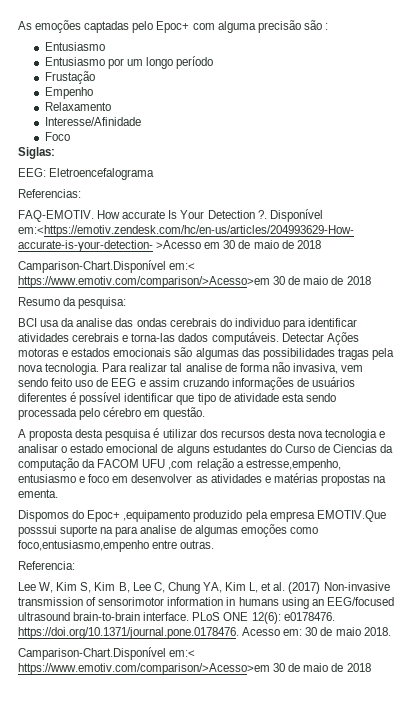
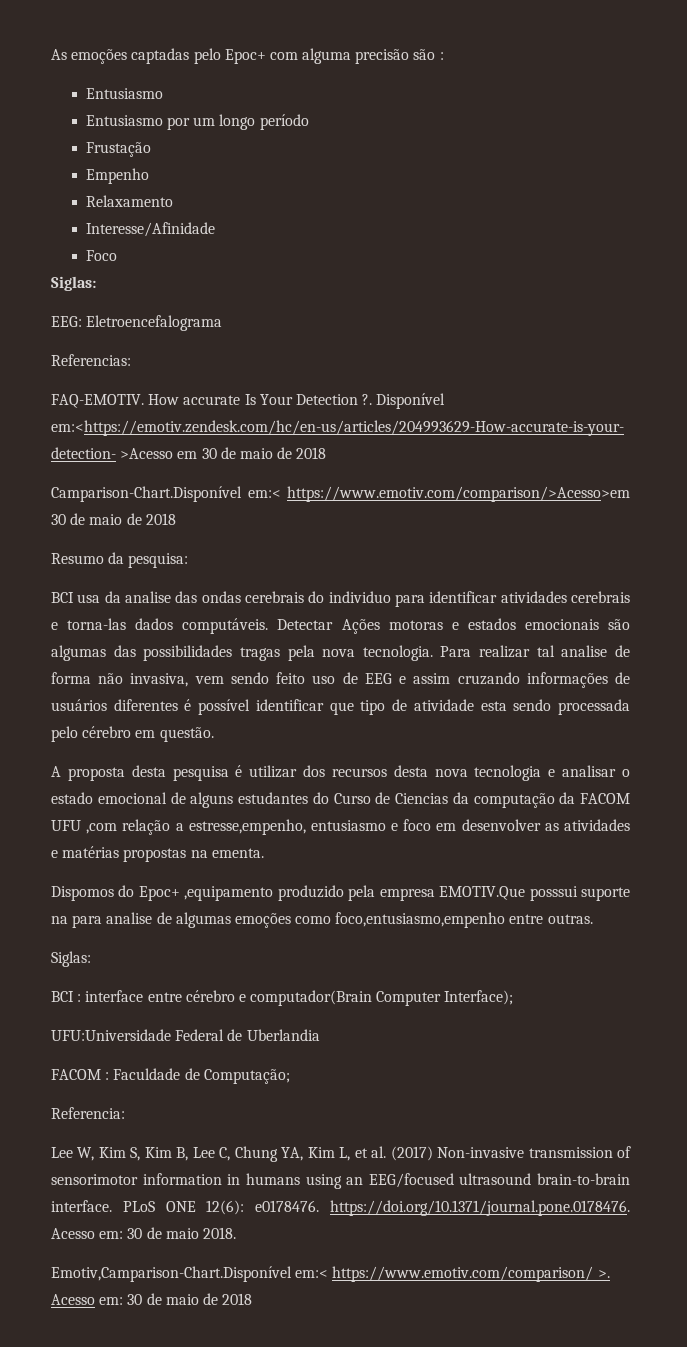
  Dispomos do Epoc+ ,equipamento produzido pela empresa EMOTIV.Que posssui suporte na para analise de algumas emoções como foco,entusiasmo,empenho entre outras.
+ Siglas:
+ BCI : interface entre cérebro e computador(Brain Computer Interface);
+ UFU:Universidade Federal de Uberlandia
+ FACOM : Faculdade de Computação;
  PLoS ONE 12(6): e0178476. https://doi.org/10.1371/journal.pone.0178476. Acesso em: 30 de maio 2018.
- Camparison-Chart.Disponível em:< https://www.emotiv.com/comparison/>Acesso>em 30 de maio de 2018
+ Emotiv,Camparison-Chart.Disponível em:< https://www.emotiv.com/comparison/ >. Acesso em: 30 de maio de 2018

